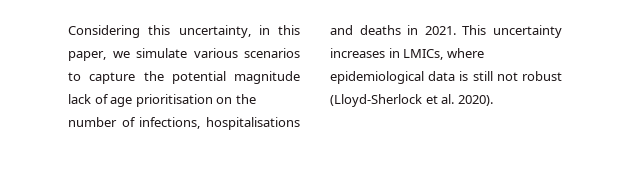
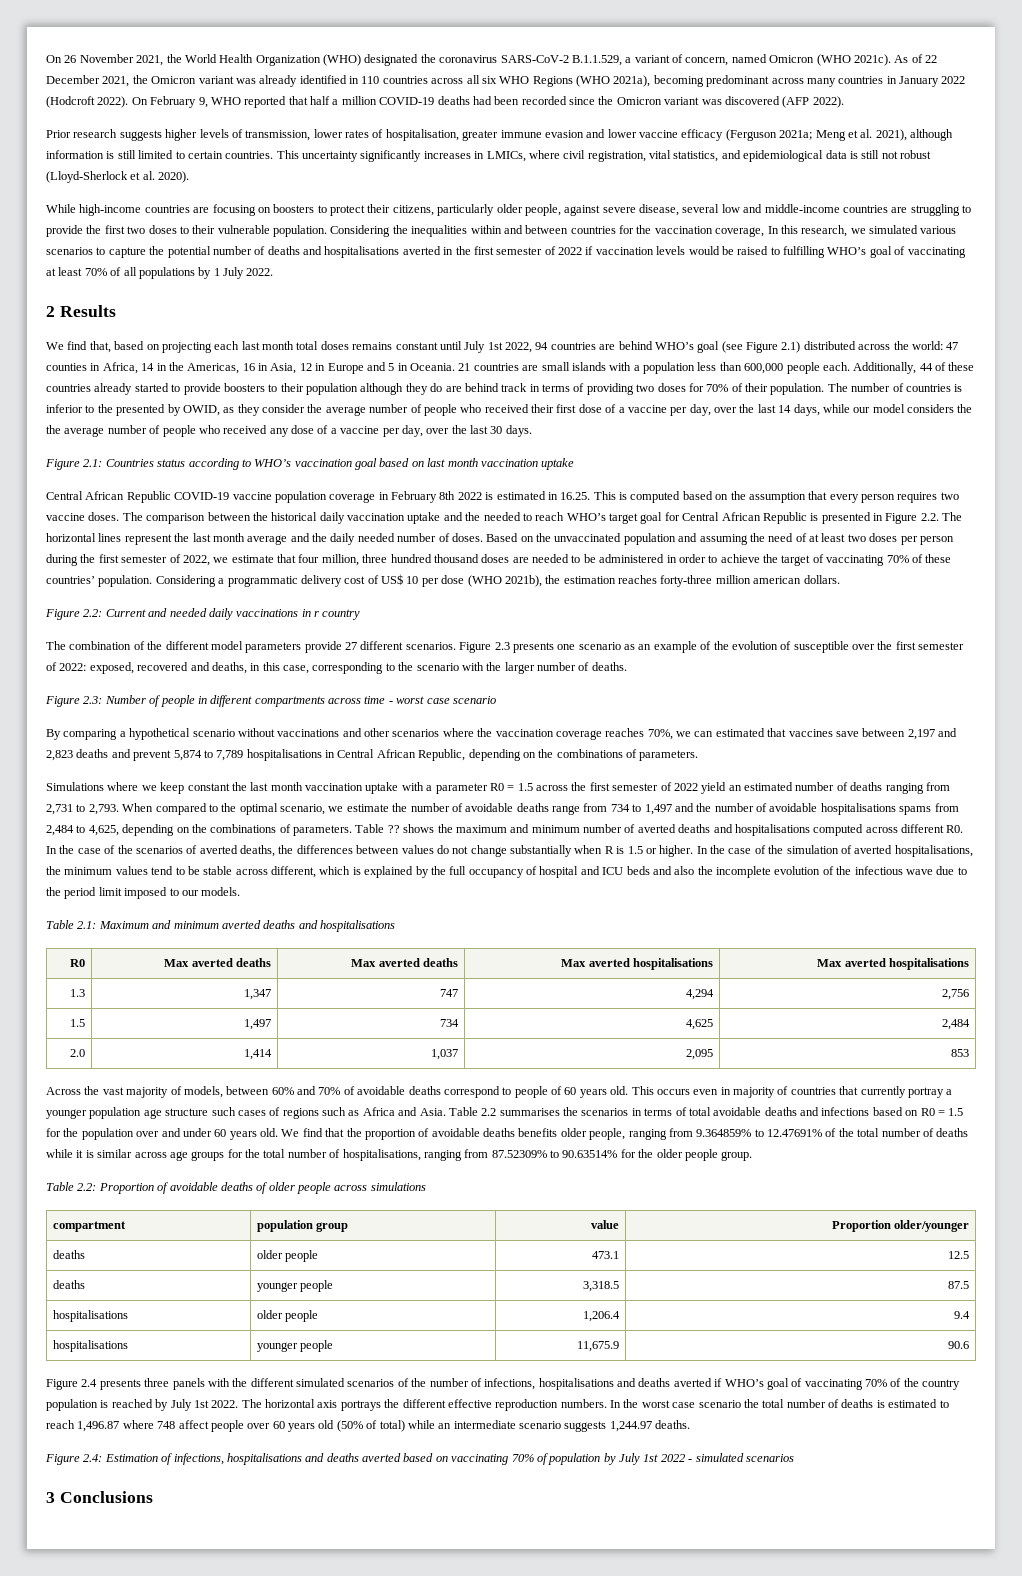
- Considering this uncertainty, in this paper, we simulate various scenarios to capture the potential magnitude lack of age prioritisation on the number of infections, hospitalisations and deaths in 2021.
+ On 26 November 2021, the World Health Organization (WHO) designated the coronavirus SARS-CoV-2 B.1.1.529, a variant of concern, named Omicron (WHO 2021c). As of 22 December 2021, the Omicron variant was already identified in 110 countries across all six WHO Regions (WHO 2021a), becoming predominant across many countries in January 2022 (Hodcroft 2022). On February 9, WHO reported that half a million COVID-19 deaths had been recorded since the Omicron variant was discovered (AFP 2022).
+ Prior research suggests higher levels of transmission, lower rates of hospitalisation, greater immune evasion and lower vaccine efficacy (Ferguson 2021a; Meng et al. 2021), although information is still limited to certain countries.
- This uncertainty increases in LMICs, where epidemiological data is still not robust (Lloyd-Sherlock et al. 2020).
+ This uncertainty significantly increases in LMICs, where civil registration, vital statistics, and epidemiological data is still not robust (Lloyd-Sherlock et al. 2020).
+ While high-income countries are focusing on boosters to protect their citizens, particularly older people, against severe disease, several low and middle-income countries are struggling to provide the first two doses to their vulnerable population. Considering the inequalities within and between countries for the vaccination coverage, In this research, we simulated various scenarios to capture the potential number of deaths and hospitalisations averted in the first semester of 2022 if vaccination levels would be raised to fulfilling WHO’s goal of vaccinating at least 70% of all populations by 1 July 2022.
+ 2 Results
+ We find that, based on projecting each last month total doses remains constant until July 1st 2022, 94 countries are behind WHO’s goal (see Figure 2.1) distributed across the world: 47 counties in Africa, 14 in the Americas, 16 in Asia, 12 in Europe and 5 in Oceania. 21 countries are small islands with a population less than 600,000 people each. Additionally, 44 of these countries already started to provide boosters to their population although they do are behind track in terms of providing two doses for 70% of their population. The number of countries is inferior to the presented by OWID, as they consider the average number of people who received their first dose of a vaccine per day, over the last 14 days, while our model considers the the average number of people who received any dose of a vaccine per day, over the last 30 days.
+ Figure 2.1: Countries status according to WHO’s vaccination goal based on last month vaccination uptake
+ Central African Republic COVID-19 vaccine population coverage in February 8th 2022 is estimated in 16.25. This is computed based on the assumption that every person requires two vaccine doses. The comparison between the historical daily vaccination uptake and the needed to reach WHO’s target goal for Central African Republic is presented in Figure 2.2. The horizontal lines represent the last month average and the daily needed number of doses. Based on the unvaccinated population and assuming the need of at least two doses per person during the first semester of 2022, we estimate that four million, three hundred thousand doses are needed to be administered in order to achieve the target of vaccinating 70% of these countries’ population. Considering a programmatic delivery cost of US$ 10 per dose (WHO 2021b), the estimation reaches forty-three million american dollars.
+ Figure 2.2: Current and needed daily vaccinations in r country
+ The combination of the different model parameters provide 27 different scenarios. Figure 2.3 presents one scenario as an example of the evolution of susceptible over the first semester of 2022: exposed, recovered and deaths, in this case, corresponding to the scenario with the larger number of deaths.
+ Figure 2.3: Number of people in different compartments across time - worst case scenario
+ By comparing a hypothetical scenario without vaccinations and other scenarios where the vaccination coverage reaches 70%, we can estimated that vaccines save between 2,197 and 2,823 deaths and prevent 5,874 to 7,789 hospitalisations in Central African Republic, depending on the combinations of parameters.
+ Simulations where we keep constant the last month vaccination uptake with a parameter R0 = 1.5 across the first semester of 2022 yield an estimated number of deaths ranging from 2,731 to 2,793. When compared to the optimal scenario, we estimate the number of avoidable deaths range from 734 to 1,497 and the number of avoidable hospitalisations spams from 2,484 to 4,625, depending on the combinations of parameters. Table ?? shows the maximum and minimum number of averted deaths and hospitalisations computed across different R0. In the case of the scenarios of averted deaths, the differences between values do not change substantially when R is 1.5 or higher. In the case of the simulation of averted hospitalisations, the minimum values tend to be stable across different, which is explained by the full occupancy of hospital and ICU beds and also the incomplete evolution of the infectious wave due to the period limit imposed to our models.
+ Table 2.1: Maximum and minimum averted deaths and hospitalisations
+ R0 | Max averted deaths | Max averted deaths | Max averted hospitalisations | Max averted hospitalisations
+ 1.3 | 1,347 | 747 | 4,294 | 2,756
+ 1.5 | 1,497 | 734 | 4,625 | 2,484
+ 2.0 | 1,414 | 1,037 | 2,095 | 853
+ Across the vast majority of models, between 60% and 70% of avoidable deaths correspond to people of 60 years old. This occurs even in majority of countries that currently portray a younger population age structure such cases of regions such as Africa and Asia. Table 2.2 summarises the scenarios in terms of total avoidable deaths and infections based on R0 = 1.5 for the population over and under 60 years old. We find that the proportion of avoidable deaths benefits older people, ranging from 9.364859% to 12.47691% of the total number of deaths while it is similar across age groups for the total number of hospitalisations, ranging from 87.52309% to 90.63514% for the older people group.
+ Table 2.2: Proportion of avoidable deaths of older people across simulations
+ compartment | population group | value | Proportion older/younger
+ deaths | older people | 473.1 | 12.5
+ deaths | younger people | 3,318.5 | 87.5
+ hospitalisations | older people | 1,206.4 | 9.4
+ hospitalisations | younger people | 11,675.9 | 90.6
+ Figure 2.4 presents three panels with the different simulated scenarios of the number of infections, hospitalisations and deaths averted if WHO’s goal of vaccinating 70% of the country population is reached by July 1st 2022. The horizontal axis portrays the different effective reproduction numbers. In the worst case scenario the total number of deaths is estimated to reach 1,496.87 where 748 affect people over 60 years old (50% of total) while an intermediate scenario suggests 1,244.97 deaths.
+ Figure 2.4: Estimation of infections, hospitalisations and deaths averted based on vaccinating 70% of population by July 1st 2022 - simulated scenarios
+ 3 Conclusions

